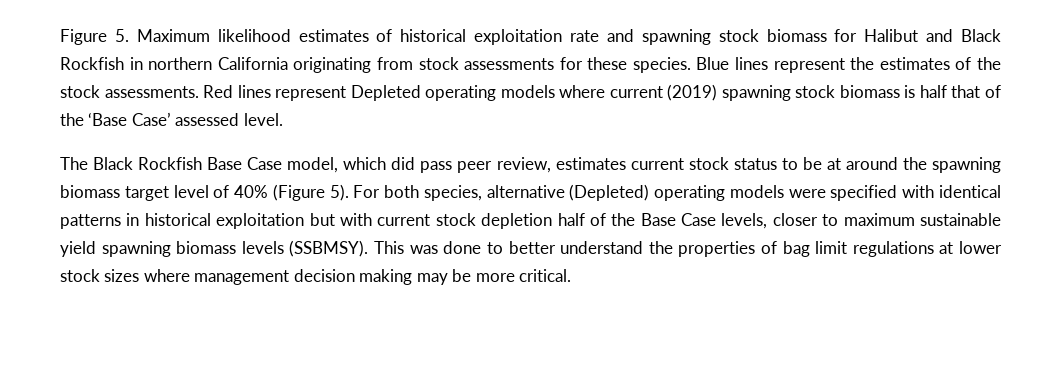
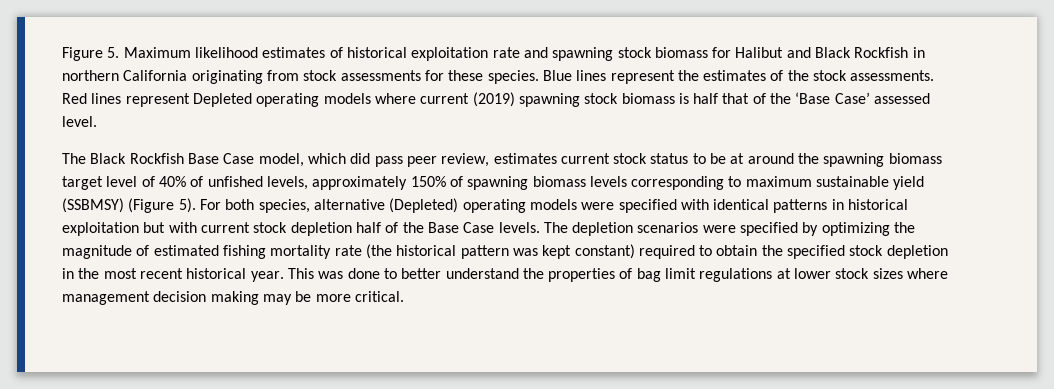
- The Black Rockfish Base Case model, which did pass peer review, estimates current stock status to be at around the spawning biomass target level of 40% (Figure 5).
+ The Black Rockfish Base Case model, which did pass peer review, estimates current stock status to be at around the spawning biomass target level of 40% of unfished levels, approximately 150% of spawning biomass levels corresponding to maximum sustainable yield (SSBMSY) (Figure 5).
- For both species, alternative (Depleted) operating models were specified with identical patterns in historical exploitation but with current stock depletion half of the Base Case levels, closer to maximum sustainable yield spawning biomass levels (SSBMSY).
+ For both species, alternative (Depleted) operating models were specified with identical patterns in historical exploitation but with current stock depletion half of the Base Case levels. The depletion scenarios were specified by optimizing the magnitude of estimated fishing mortality rate (the historical pattern was kept constant) required to obtain the specified stock depletion in the most recent historical year.

